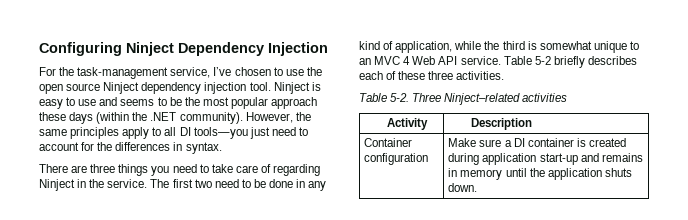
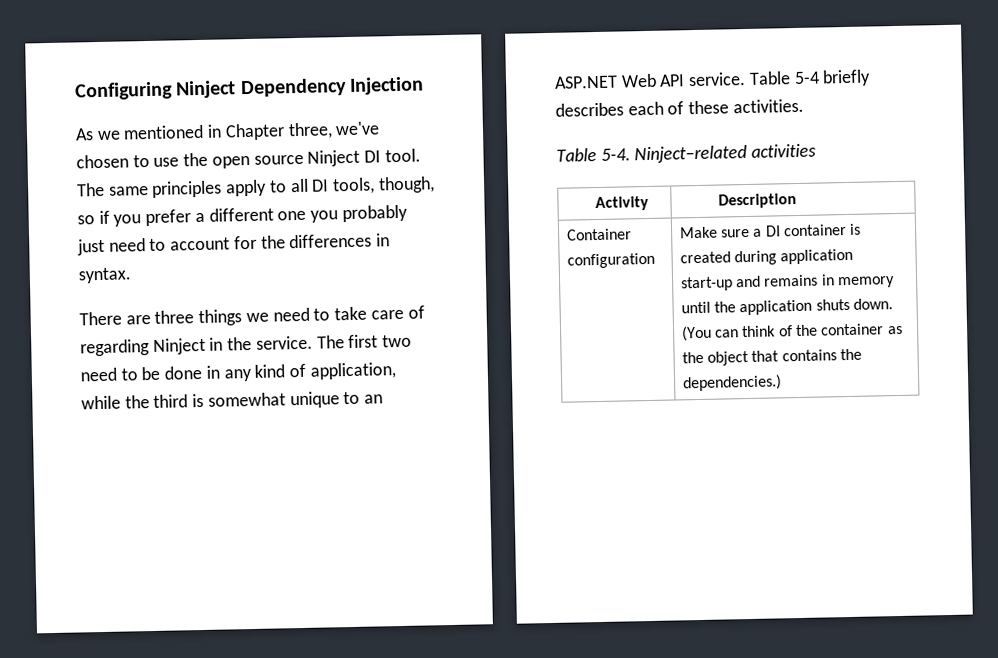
- For the task-management service, I’ve chosen to use the open source Ninject dependency injection tool. Ninject is easy to use and seems to be the most popular approach these days (within the .NET community). However, the same principles apply to all DI tools—you just need to account for the differences in syntax.
+ As we mentioned in Chapter three, we've chosen to use the open source Ninject DI tool. The same principles apply to all DI tools, though, so if you prefer a different one you probably just need to account for the differences in syntax.
- There are three things you need to take care of regarding Ninject in the service.
+ There are three things we need to take care of regarding Ninject in the service.
- The first two need to be done in any kind of application, while the third is somewhat unique to an MVC 4 Web API service.
+ The first two need to be done in any kind of application, while the third is somewhat unique to an ASP.NET Web API service.
- Table 5-2 briefly describes each of these three activities.
+ Table 5-4 briefly describes each of these activities.
- Table 5-2. Three Ninject–related activities
+ Table 5-4. Ninject–related activities
- Container configuration | Make sure a DI container is created during application start-up and remains in memory until the application shuts down.
+ Container configuration | Make sure a DI container is created during application start-up and remains in memory until the application shuts down. (You can think of the container as the object that contains the dependencies.)

